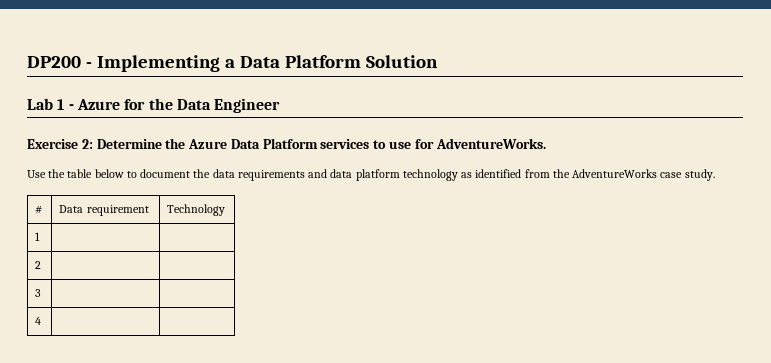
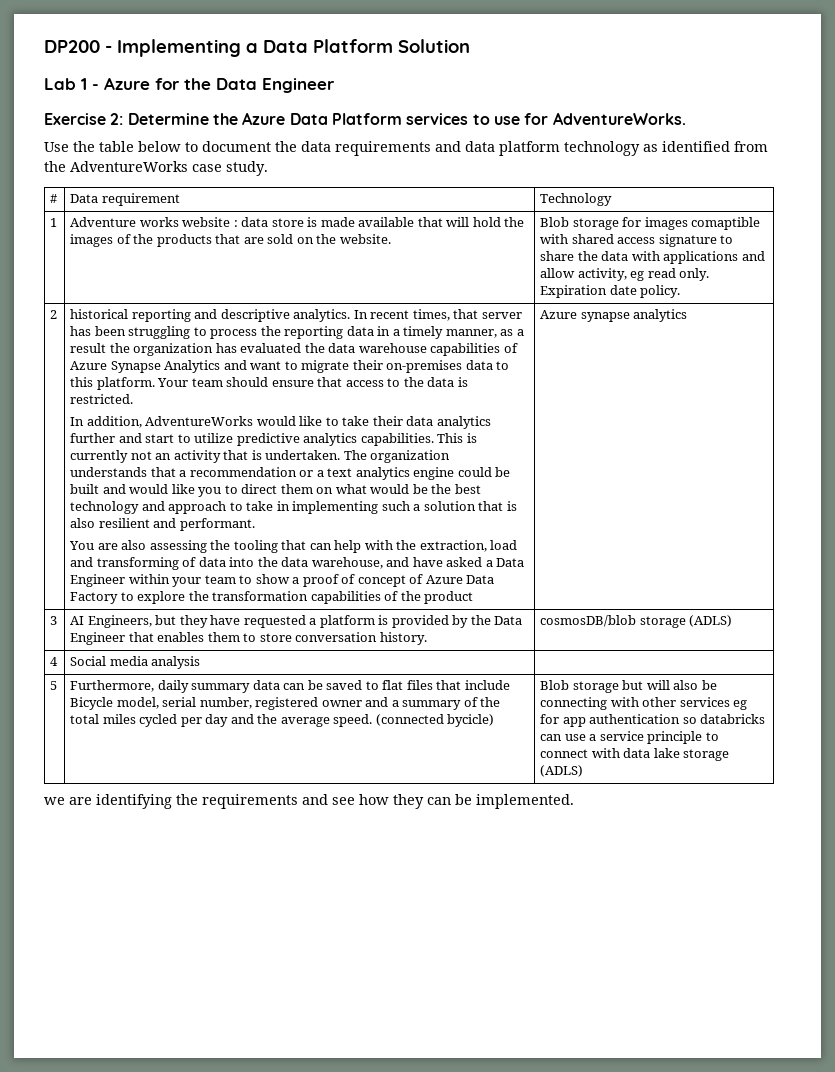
- 2 | |
- 3 | |
- 4 | |
+ Adventure works website : data store is made available that will hold the images of the products that are sold on the website. | Blob storage for images comaptible with shared access signature to share the data with applications and allow activity, eg read only. Expiration date policy.
+ 2 | historical reporting and descriptive analytics. In recent times, that server has been struggling to process the reporting data in a timely manner, as a result the organization has evaluated the data warehouse capabilities of Azure Synapse Analytics and want to migrate their on-premises data to this platform. Your team should ensure that access to the data is restricted.
+ In addition, AdventureWorks would like to take their data analytics further and start to utilize predictive analytics capabilities. This is currently not an activity that is undertaken. The organization understands that a recommendation or a text analytics engine could be built and would like you to direct them on what would be the best technology and approach to take in implementing such a solution that is also resilient and performant.
+ You are also assessing the tooling that can help with the extraction, load and transforming of data into the data warehouse, and have asked a Data Engineer within your team to show a proof of concept of Azure Data Factory to explore the transformation capabilities of the product | Azure synapse analytics
+ 3 | AI Engineers, but they have requested a platform is provided by the Data Engineer that enables them to store conversation history. | cosmosDB/blob storage (ADLS)
+ 4 | Social media analysis |
+ 5 | Furthermore, daily summary data can be saved to flat files that include Bicycle model, serial number, registered owner and a summary of the total miles cycled per day and the average speed. (connected bycicle) | Blob storage but will also be connecting with other services eg for app authentication so databricks can use a service principle to connect with data lake storage (ADLS)
+ we are identifying the requirements and see how they can be implemented.

